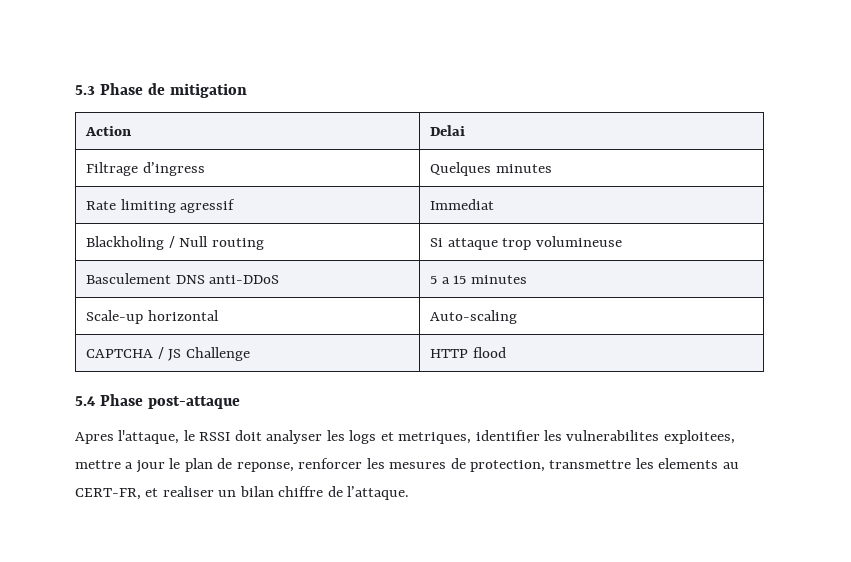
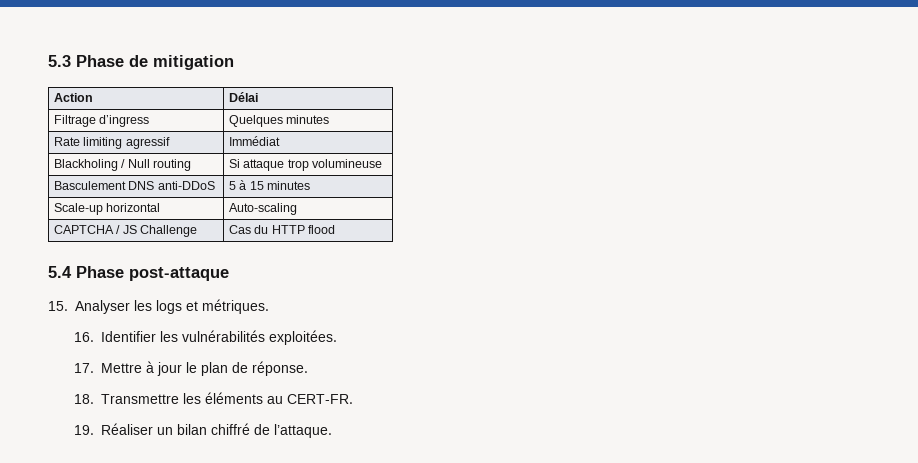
- Action | Delai
+ Action | Délai
- Rate limiting agressif | Immediat
+ Rate limiting agressif | Immédiat
- Basculement DNS anti-DDoS | 5 a 15 minutes
+ Basculement DNS anti-DDoS | 5 à 15 minutes
- CAPTCHA / JS Challenge | HTTP flood
+ CAPTCHA / JS Challenge | Cas du HTTP flood
- Apres l'attaque, le RSSI doit analyser les logs et metriques, identifier les vulnerabilites exploitees, mettre a jour le plan de reponse, renforcer les mesures de protection, transmettre les elements au CERT-FR, et realiser un bilan chiffre de l’attaque.
+ 15. Analyser les logs et métriques.
+ 16. Identifier les vulnérabilités exploitées.
+ 17. Mettre à jour le plan de réponse.
+ 18. Transmettre les éléments au CERT-FR.
+ 19. Réaliser un bilan chiffré de l’attaque.

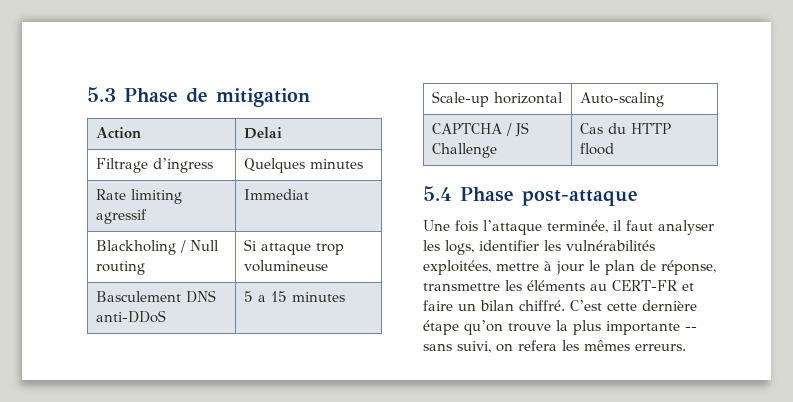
- Action | Délai
+ Action | Delai
- Rate limiting agressif | Immédiat
+ Rate limiting agressif | Immediat
- Basculement DNS anti-DDoS | 5 à 15 minutes
+ Basculement DNS anti-DDoS | 5 a 15 minutes
- 15. Analyser les logs et métriques.
- 16. Identifier les vulnérabilités exploitées.
- 17. Mettre à jour le plan de réponse.
- 18. Transmettre les éléments au CERT-FR.
- 19. Réaliser un bilan chiffré de l’attaque.
+ Une fois l’attaque terminée, il faut analyser les logs, identifier les vulnérabilités exploitées, mettre à jour le plan de réponse, transmettre les éléments au CERT-FR et faire un bilan chiffré. C’est cette dernière étape qu’on trouve la plus importante -- sans suivi, on refera les mêmes erreurs.

